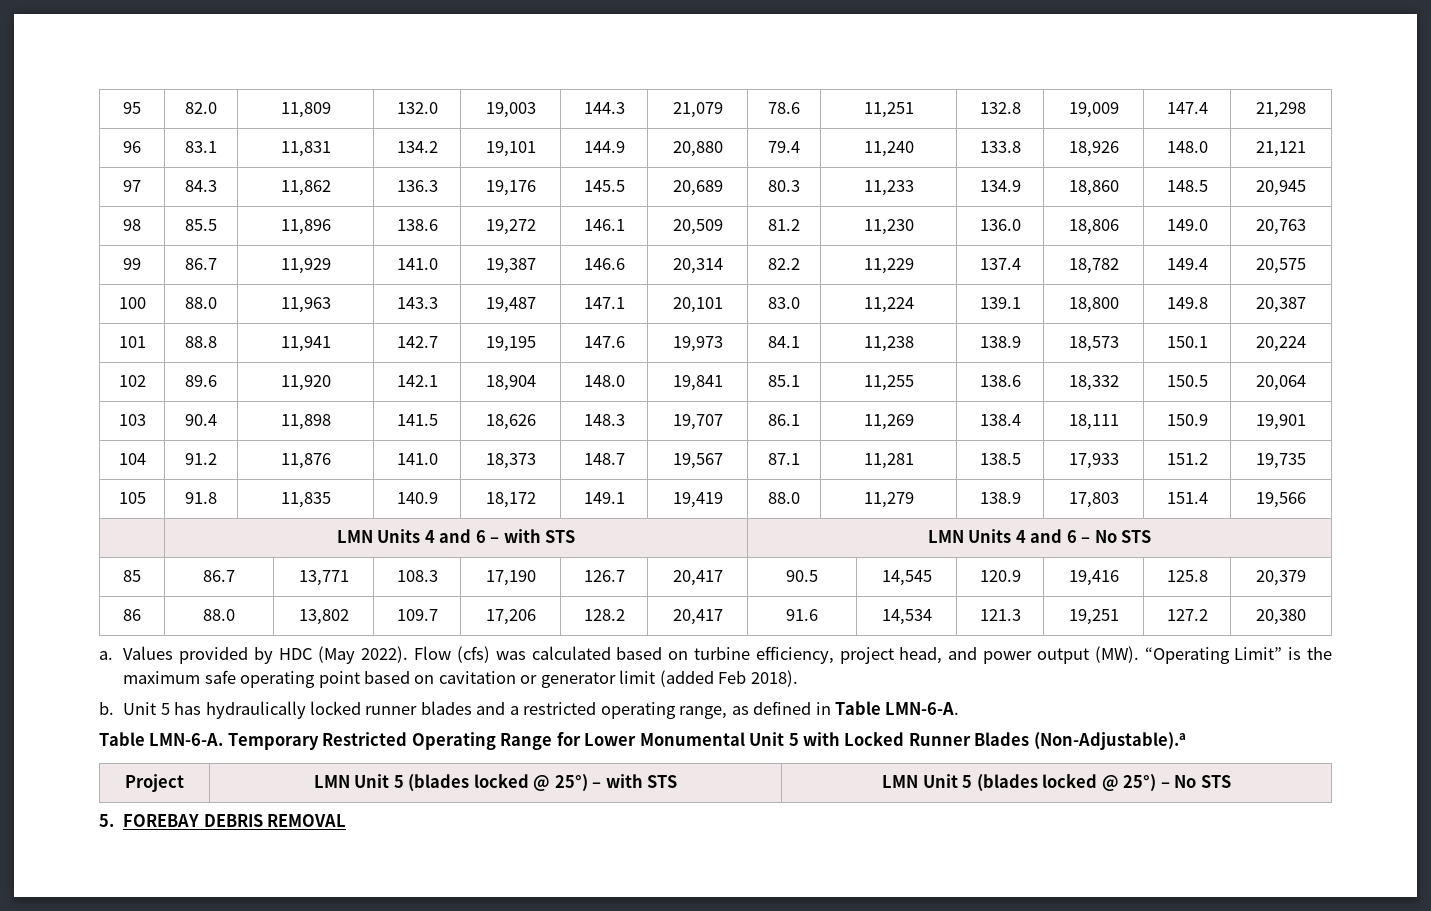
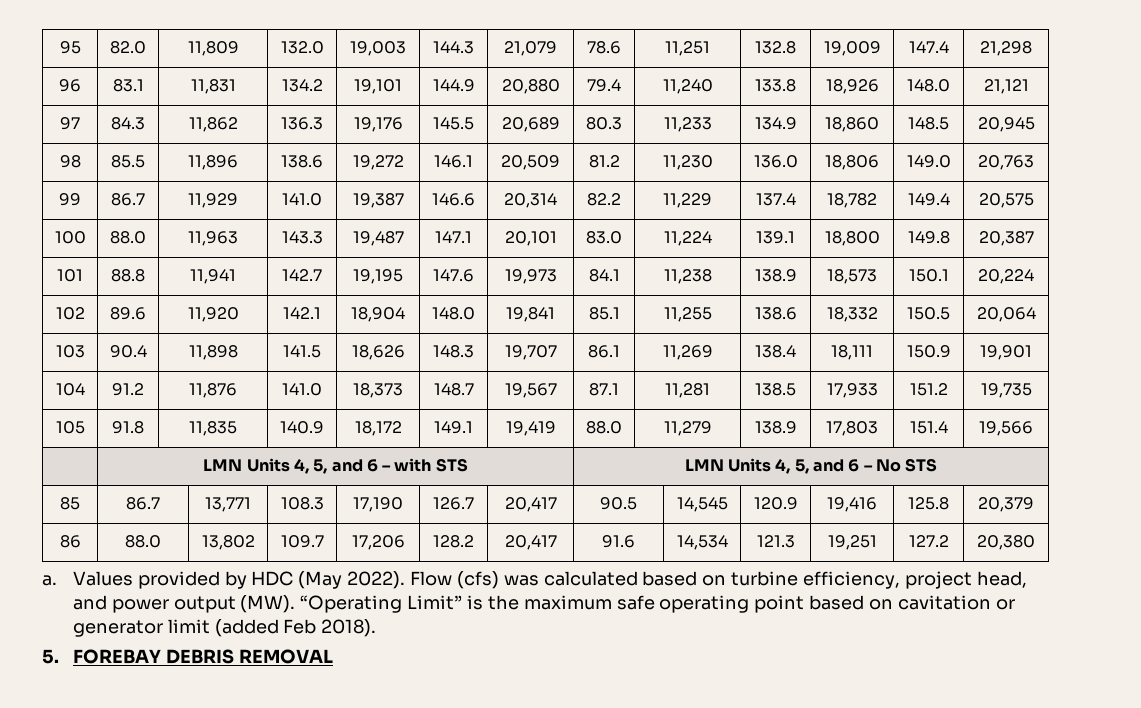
- | LMN Units 4 and 6 – with STS | LMN Units 4 and 6 – No STS
+ | LMN Units 4, 5, and 6 – with STS | LMN Units 4, 5, and 6 – No STS
- b. Unit 5 has hydraulically locked runner blades and a restricted operating range, as defined in Table LMN-6-A.
- Table LMN-6-A. Temporary Restricted Operating Range for Lower Monumental Unit 5 with Locked Runner Blades (Non-Adjustable).a
- Project | LMN Unit 5 (blades locked @ 25°) – with STS | LMN Unit 5 (blades locked @ 25°) – No STS

